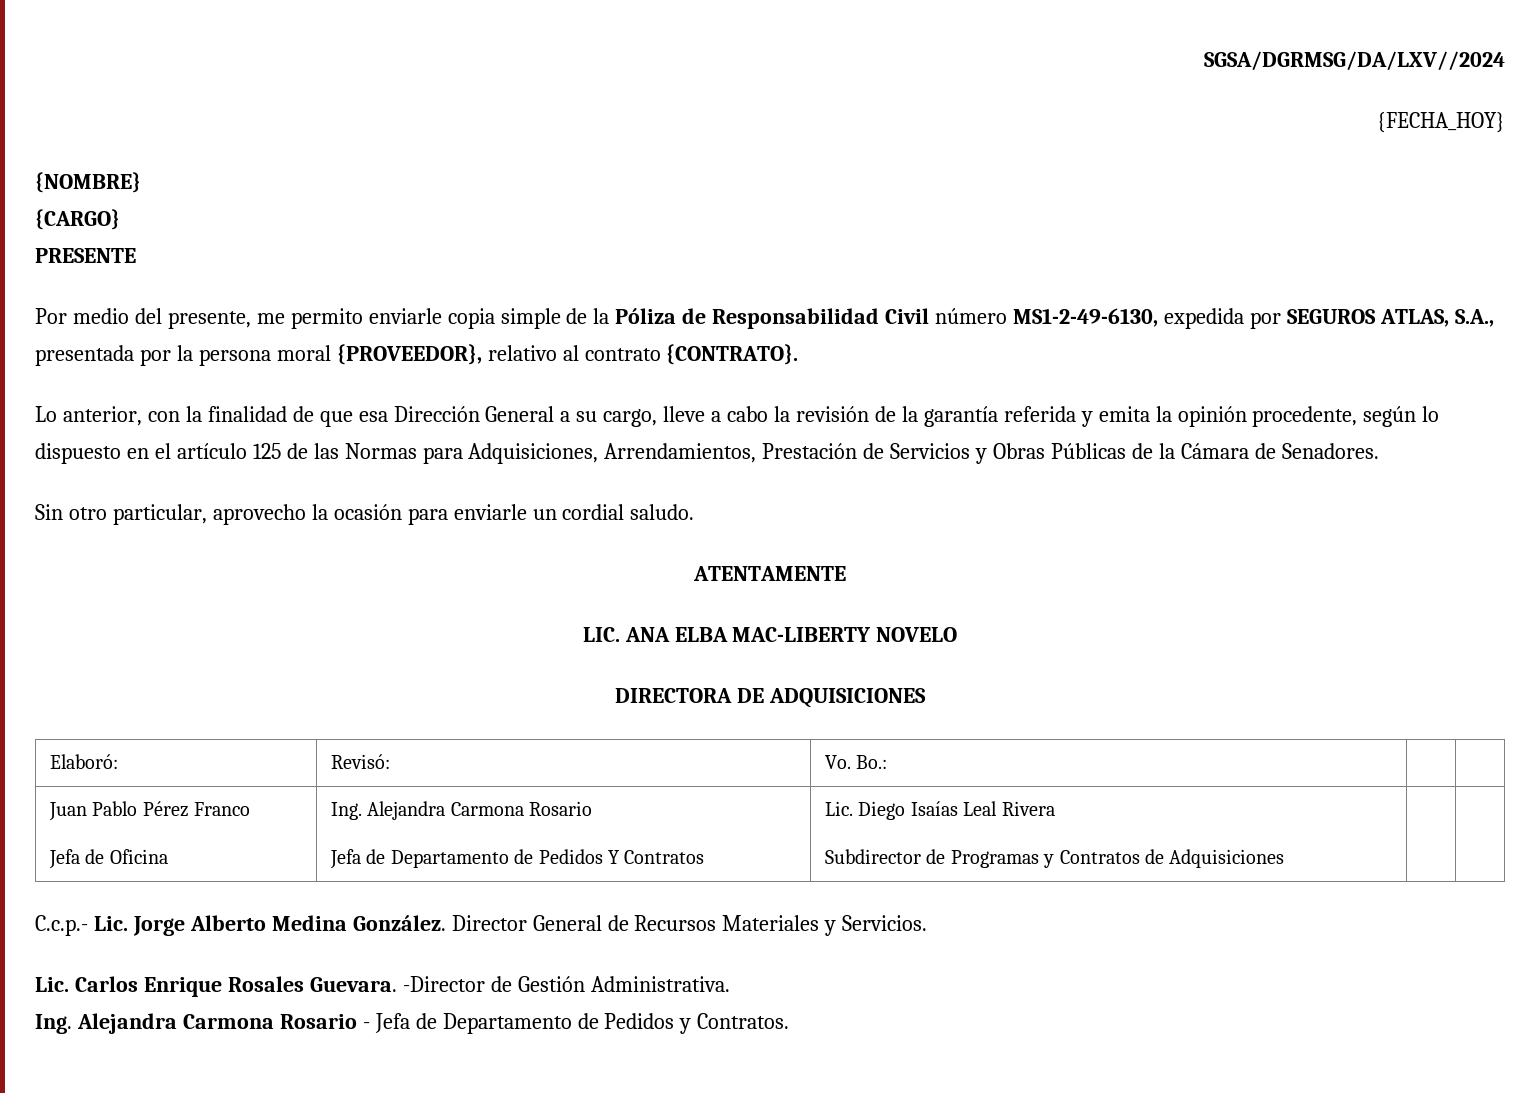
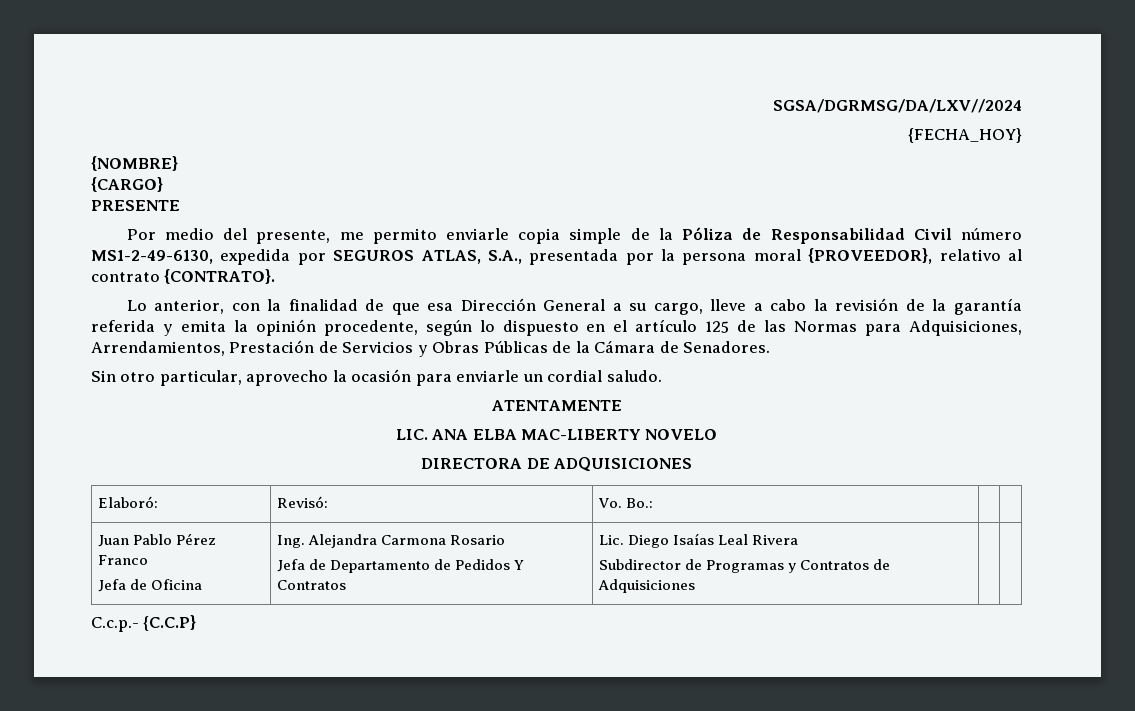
- C.c.p.- Lic. Jorge Alberto Medina González. Director General de Recursos Materiales y Servicios.
- Lic. Carlos Enrique Rosales Guevara. -Director de Gestión Administrativa.
- Ing. Alejandra Carmona Rosario - Jefa de Departamento de Pedidos y Contratos.
+ C.c.p.- {C.C.P}

